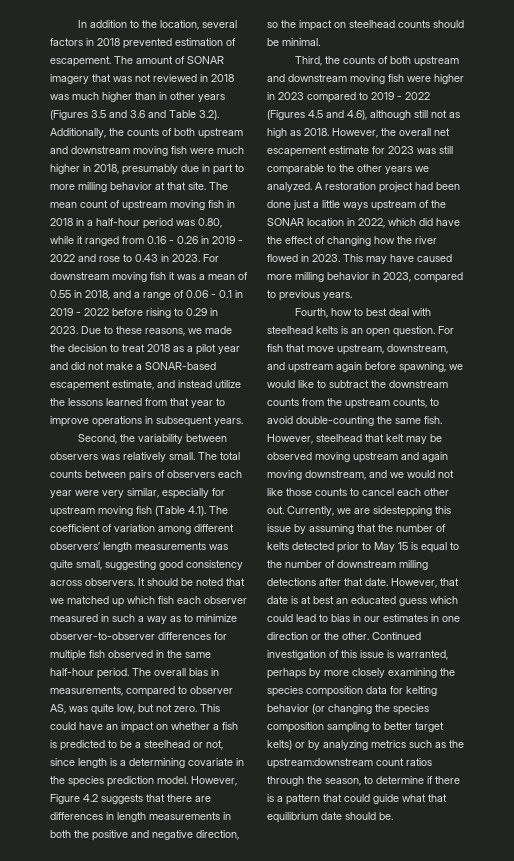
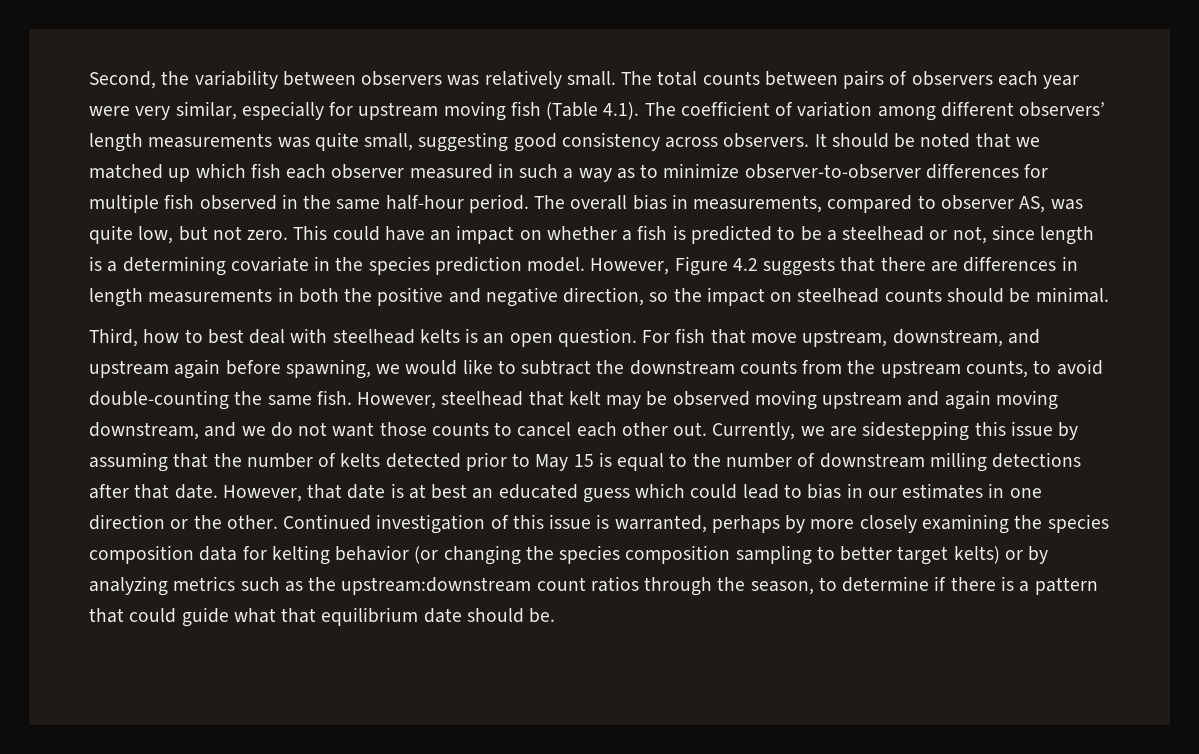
- In addition to the location, several factors in 2018 prevented estimation of escapement. The amount of SONAR imagery that was not reviewed in 2018 was much higher than in other years (Figures 3.5 and 3.6 and Table 3.2). Additionally, the counts of both upstream and downstream moving fish were much higher in 2018, presumably due in part to more milling behavior at that site. The mean count of upstream moving fish in 2018 in a half-hour period was 0.80, while it ranged from 0.16 - 0.26 in 2019 - 2022 and rose to 0.43 in 2023. For downstream moving fish it was a mean of 0.55 in 2018, and a range of 0.06 - 0.1 in 2019 - 2022 before rising to 0.29 in 2023. Due to these reasons, we made the decision to treat 2018 as a pilot year and did not make a SONAR-based escapement estimate, and instead utilize the lessons learned from that year to improve operations in subsequent years.
- Third, the counts of both upstream and downstream moving fish were higher in 2023 compared to 2019 - 2022 (Figures 4.5 and 4.6), although still not as high as 2018. However, the overall net escapement estimate for 2023 was still comparable to the other years we analyzed. A restoration project had been done just a little ways upstream of the SONAR location in 2022, which did have the effect of changing how the river flowed in 2023. This may have caused more milling behavior in 2023, compared to previous years.
- Fourth, how to best deal with steelhead kelts is an open question.
+ Third, how to best deal with steelhead kelts is an open question.
- However, steelhead that kelt may be observed moving upstream and again moving downstream, and we would not like those counts to cancel each other out.
+ However, steelhead that kelt may be observed moving upstream and again moving downstream, and we do not want those counts to cancel each other out.

